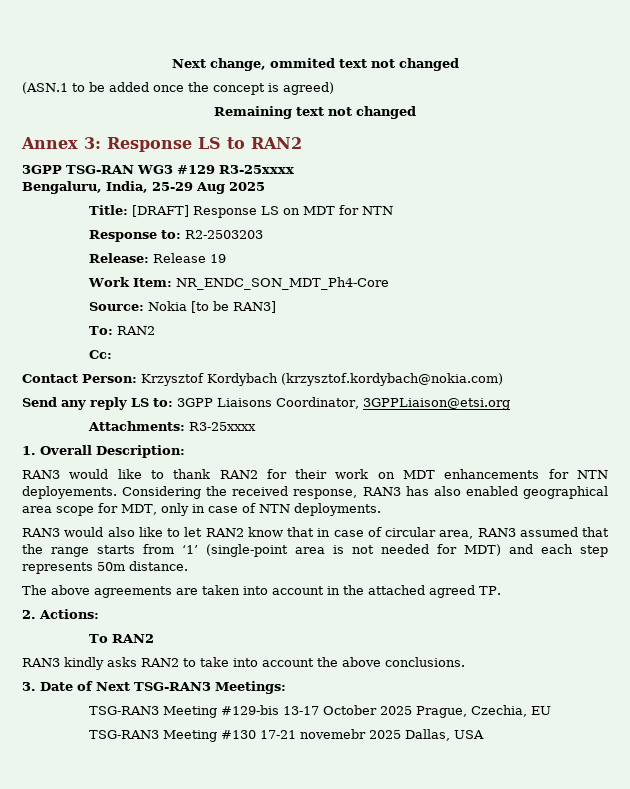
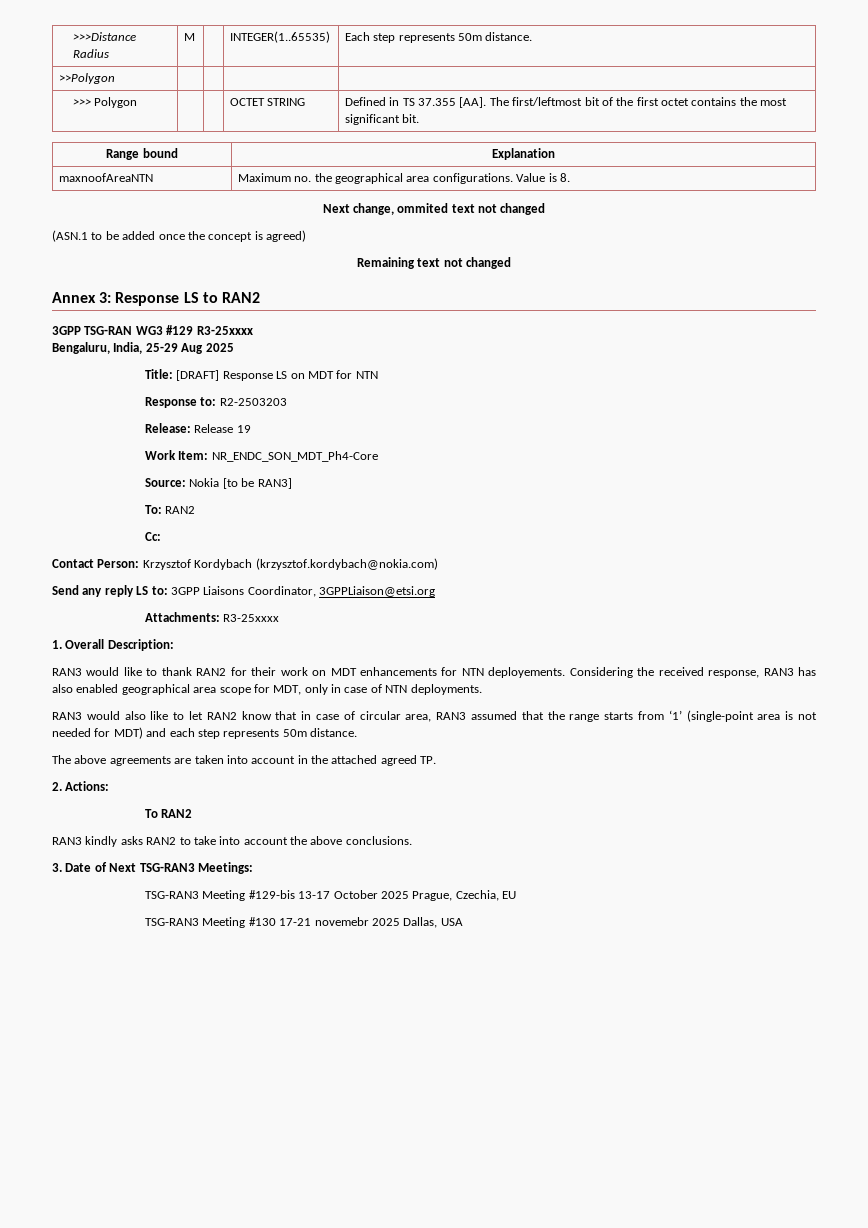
+ >>>Distance Radius | M | | INTEGER(1..65535) | Each step represents 50m distance.
+ >>Polygon | | | |
+ >>> Polygon | | | OCTET STRING | Defined in TS 37.355 [AA]. The first/leftmost bit of the first octet contains the most significant bit.
+ Range bound | Explanation
+ maxnoofAreaNTN | Maximum no. the geographical area configurations. Value is 8.

